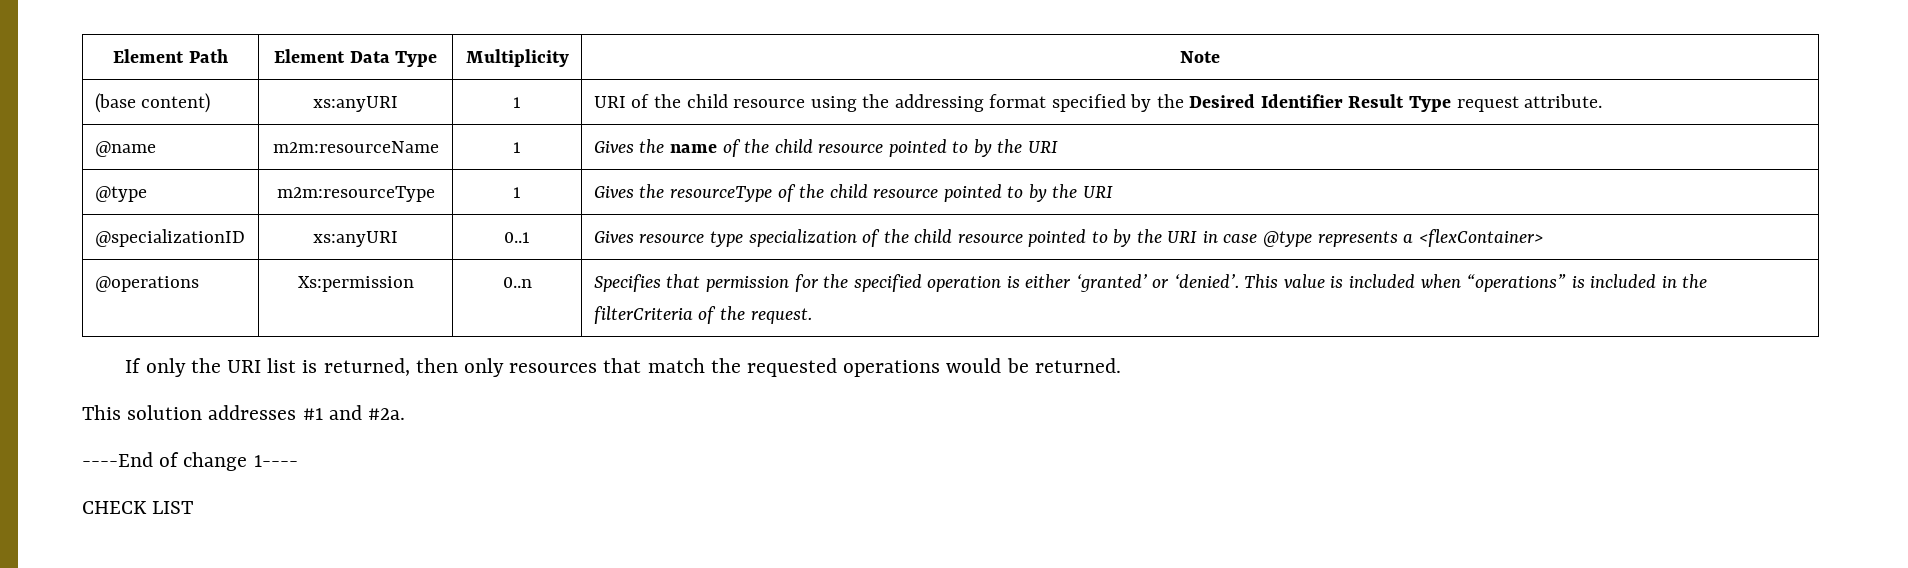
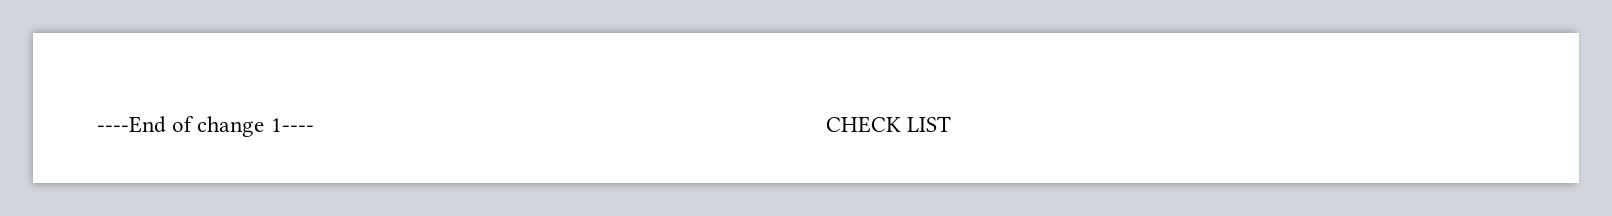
- Element Path | Element Data Type | Multiplicity | Note
- (base content) | xs:anyURI | 1 | URI of the child resource using the addressing format specified by the Desired Identifier Result Type request attribute.
- @name | m2m:resourceName | 1 | Gives the name of the child resource pointed to by the URI
- @type | m2m:resourceType | 1 | Gives the resourceType of the child resource pointed to by the URI
- @specializationID | xs:anyURI | 0..1 | Gives resource type specialization of the child resource pointed to by the URI in case @type represents a <flexContainer>
- @operations | Xs:permission | 0..n | Specifies that permission for the specified operation is either ‘granted’ or ‘denied’. This value is included when “operations” is included in the filterCriteria of the request.
- If only the URI list is returned, then only resources that match the requested operations would be returned.
- This solution addresses #1 and #2a.

